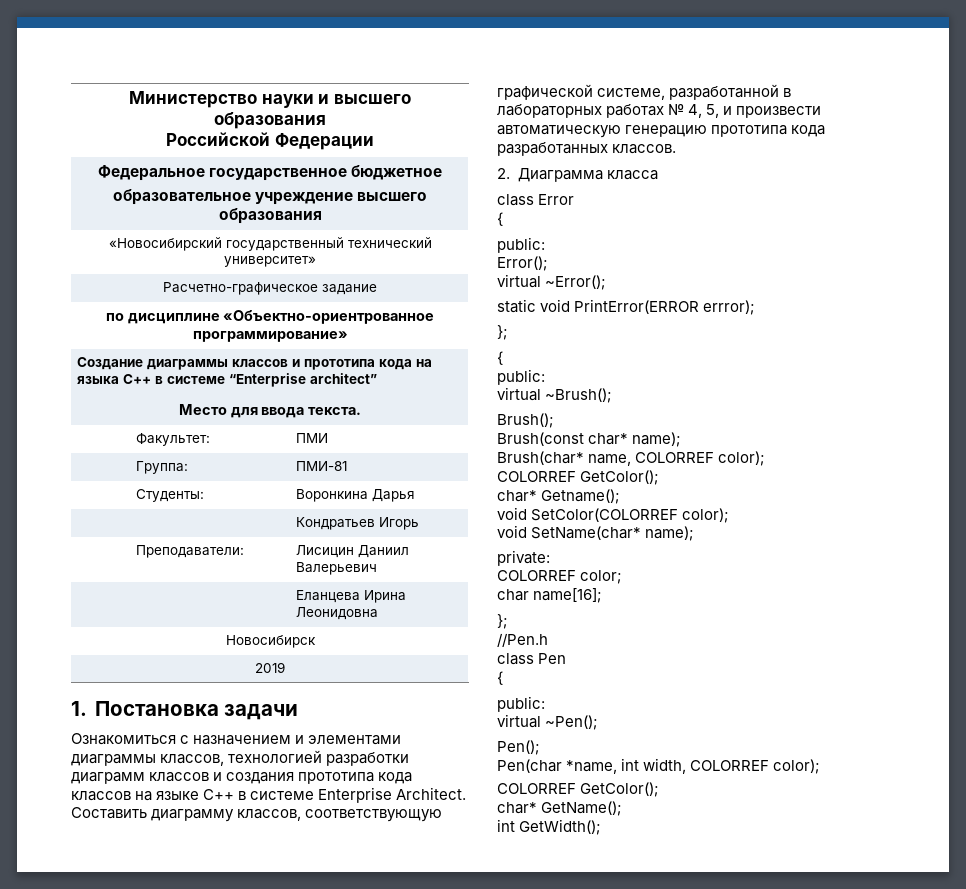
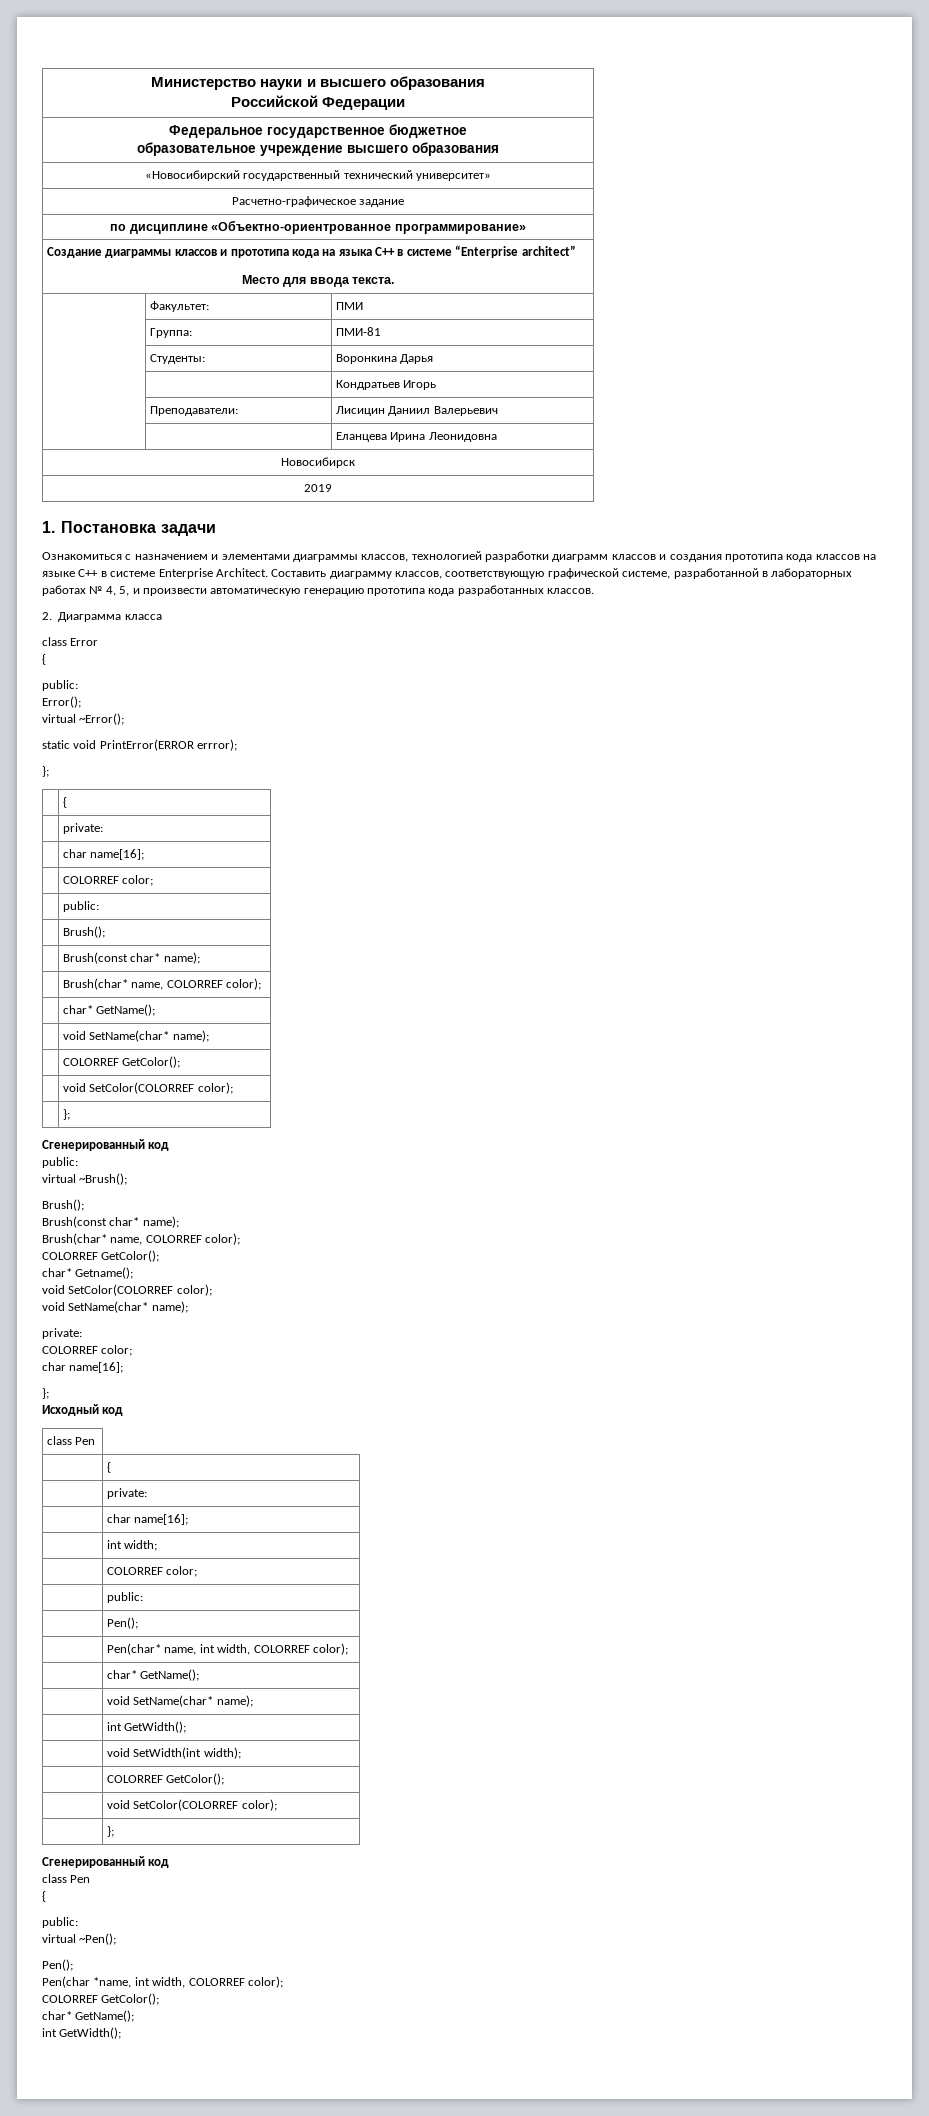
  static void PrintError(ERROR errror);
  };
- {
+ | {
+ | private:
+ | char name[16];
+ | COLORREF color;
+ | public:
+ | Brush();
+ | Brush(const char* name);
+ | Brush(char* name, COLORREF color);
+ | char* GetName();
+ | void SetName(char* name);
+ | COLORREF GetColor();
+ | void SetColor(COLORREF color);
+ | };
+ Сгенерированный код
- //Pen.h
+ Исходный код
+ class Pen
+ | {
+ | private:
+ | char name[16];
+ | int width;
+ | COLORREF color;
+ | public:
+ | Pen();
+ | Pen(char* name, int width, COLORREF color);
+ | char* GetName();
+ | void SetName(char* name);
+ | int GetWidth();
+ | void SetWidth(int width);
+ | COLORREF GetColor();
+ | void SetColor(COLORREF color);
+ | };
+ Сгенерированный код

